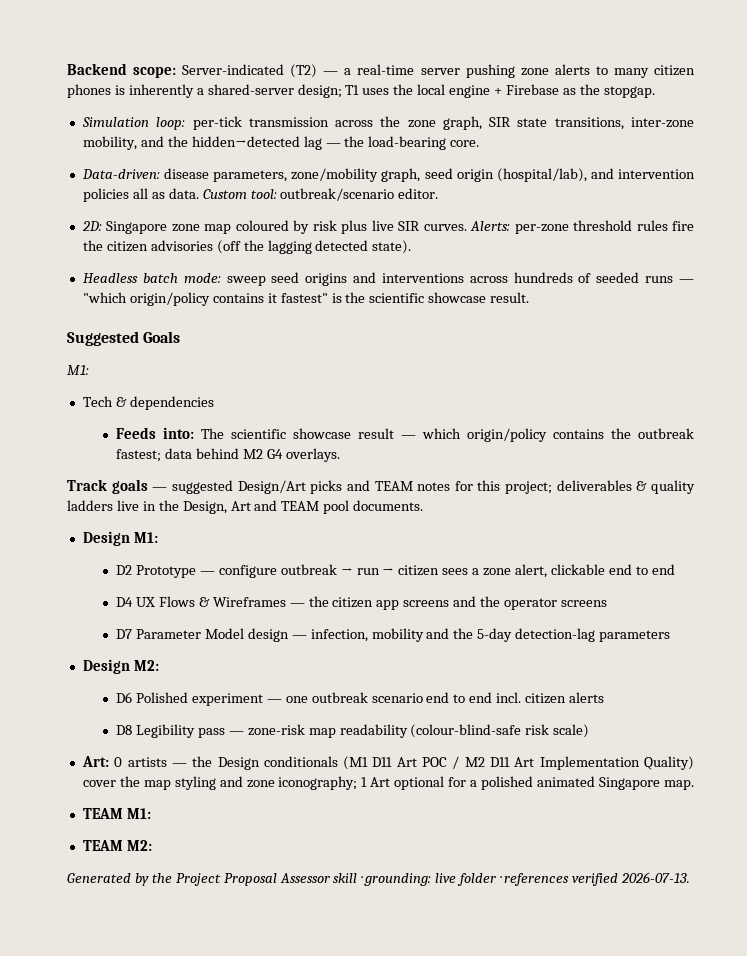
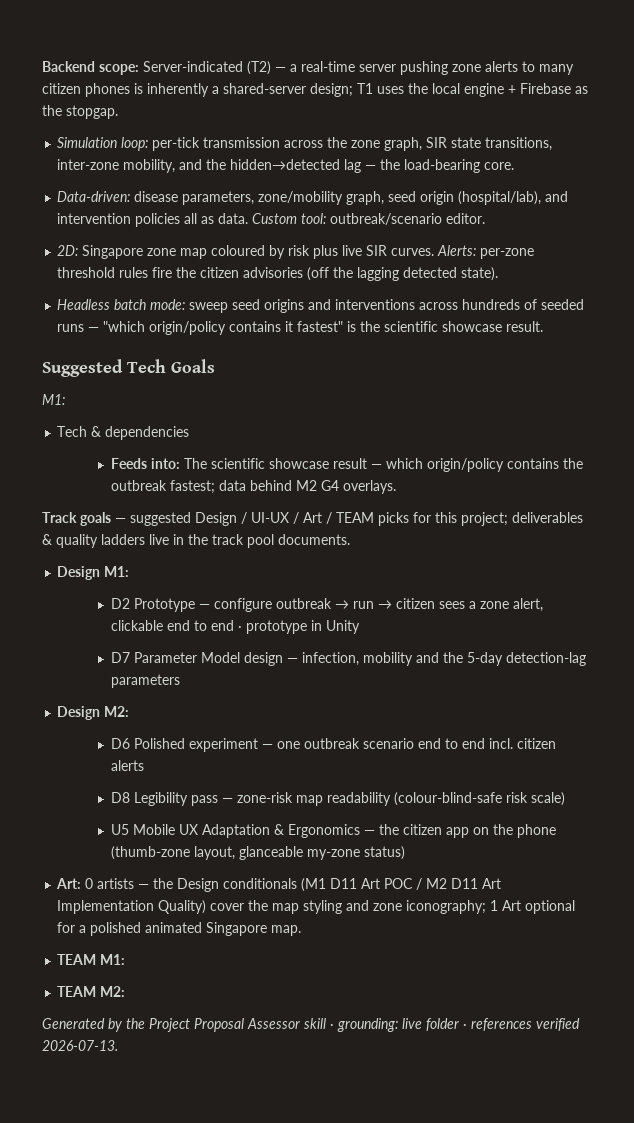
- Suggested Goals
+ Suggested Tech Goals
- Track goals — suggested Design/Art picks and TEAM notes for this project; deliverables & quality ladders live in the Design, Art and TEAM pool documents.
+ Track goals — suggested Design / UI-UX / Art / TEAM picks for this project; deliverables & quality ladders live in the track pool documents.
- D2 Prototype — configure outbreak → run → citizen sees a zone alert, clickable end to end
- D4 UX Flows & Wireframes — the citizen app screens and the operator screens
+ D2 Prototype — configure outbreak → run → citizen sees a zone alert, clickable end to end · prototype in Unity
+ U5 Mobile UX Adaptation & Ergonomics — the citizen app on the phone (thumb-zone layout, glanceable my-zone status)

